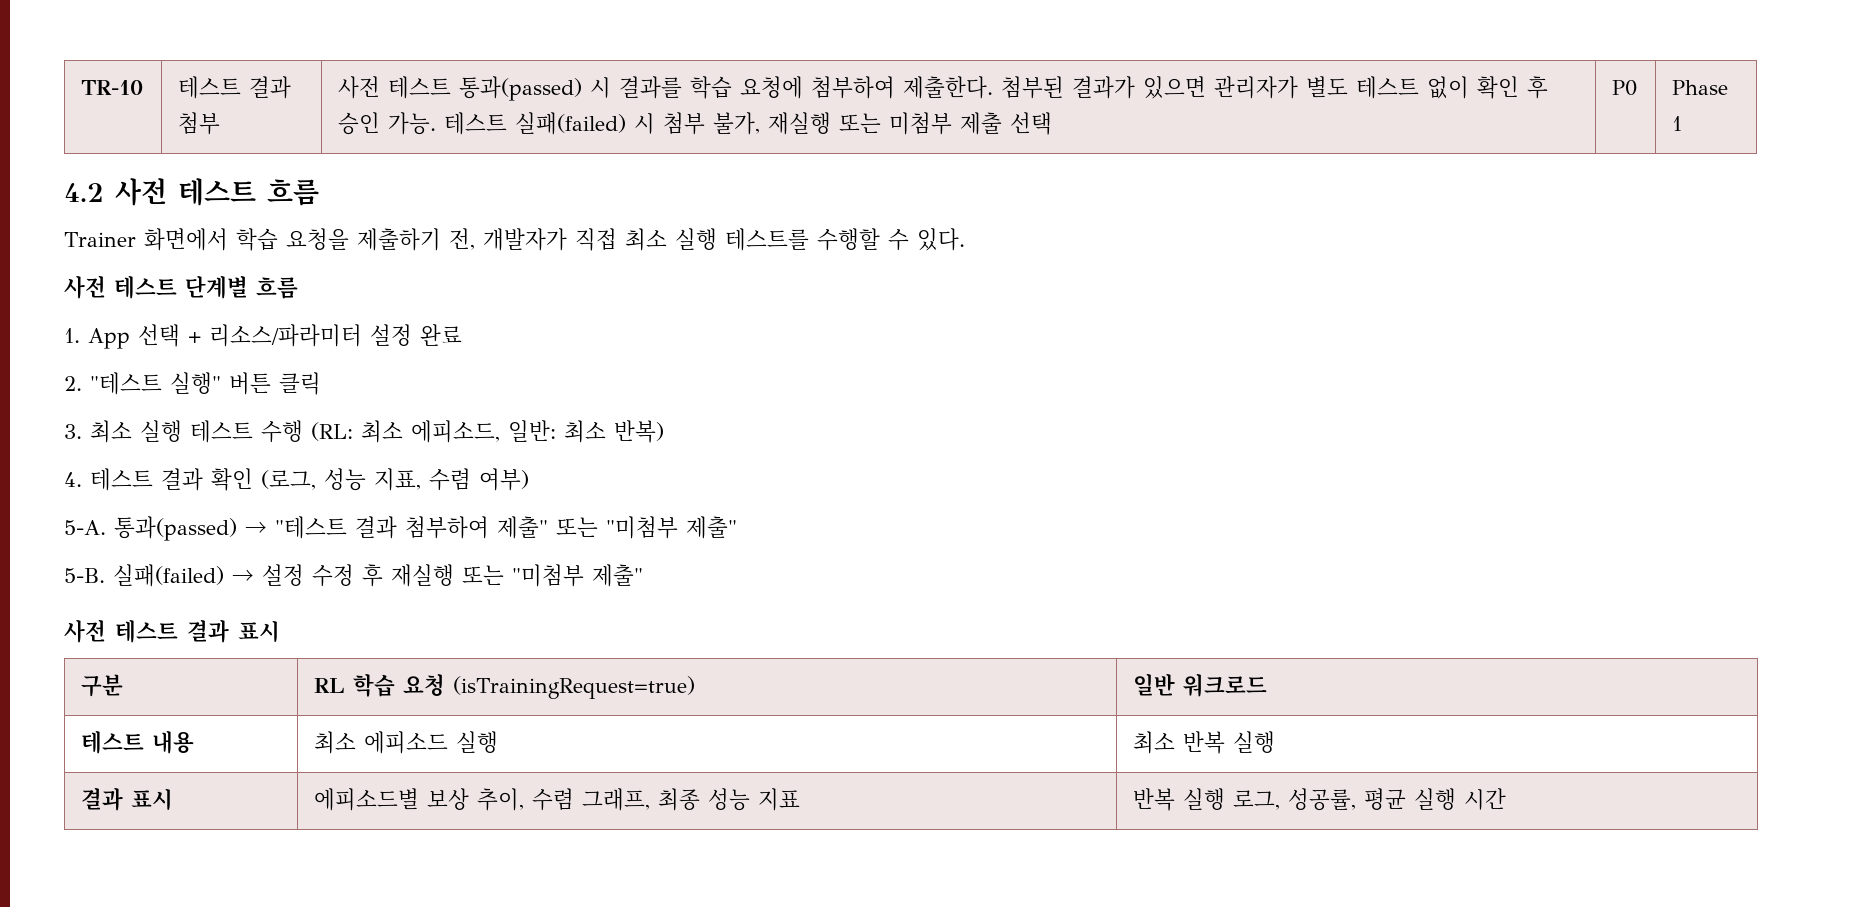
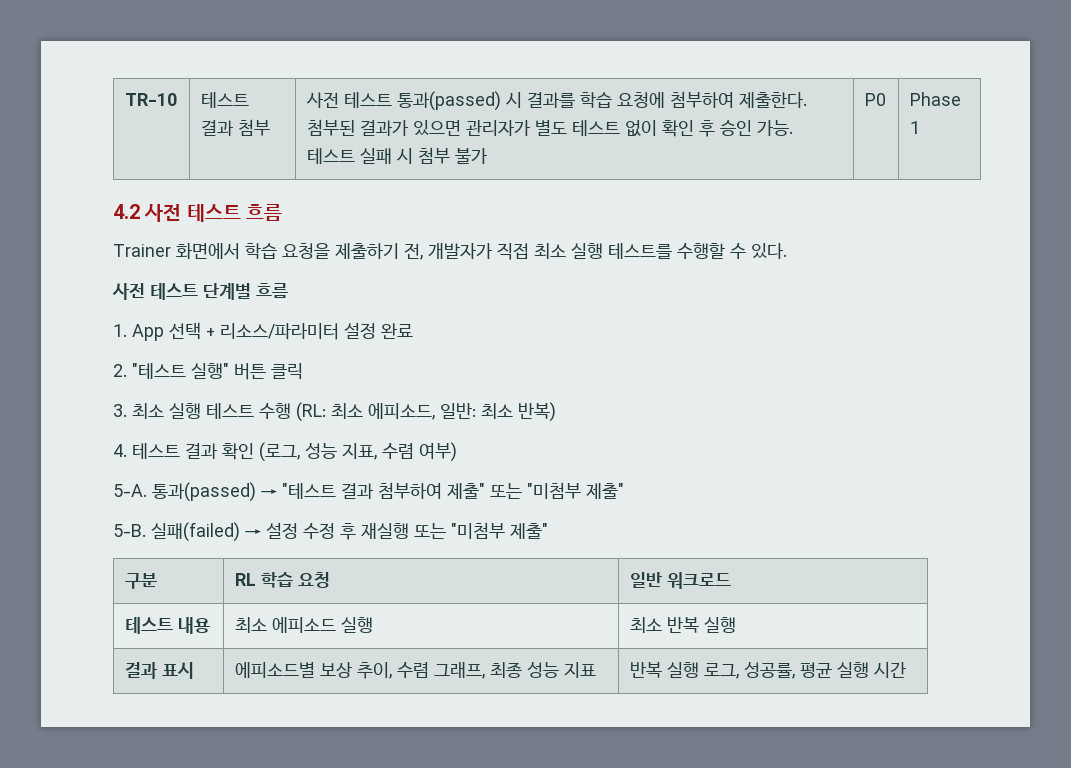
- TR-10 | 테스트 결과 첨부 | 사전 테스트 통과(passed) 시 결과를 학습 요청에 첨부하여 제출한다. 첨부된 결과가 있으면 관리자가 별도 테스트 없이 확인 후 승인 가능. 테스트 실패(failed) 시 첨부 불가, 재실행 또는 미첨부 제출 선택 | P0 | Phase 1
+ TR-10 | 테스트 결과 첨부 | 사전 테스트 통과(passed) 시 결과를 학습 요청에 첨부하여 제출한다. 첨부된 결과가 있으면 관리자가 별도 테스트 없이 확인 후 승인 가능. 테스트 실패 시 첨부 불가 | P0 | Phase 1
- 사전 테스트 결과 표시
- 구분 | RL 학습 요청 (isTrainingRequest=true) | 일반 워크로드
+ 구분 | RL 학습 요청 | 일반 워크로드

